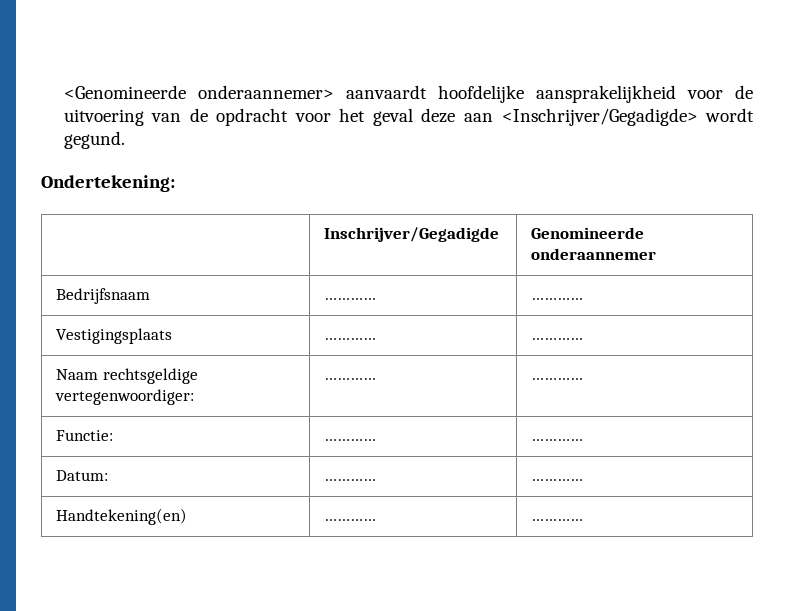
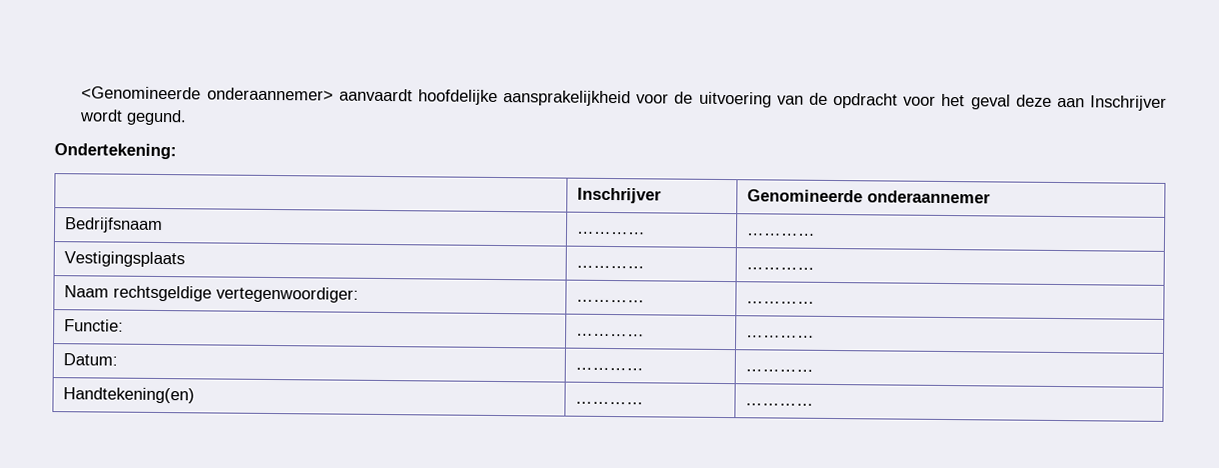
- <Genomineerde onderaannemer> aanvaardt hoofdelijke aansprakelijkheid voor de uitvoering van de opdracht voor het geval deze aan <Inschrijver/Gegadigde> wordt gegund.
+ <Genomineerde onderaannemer> aanvaardt hoofdelijke aansprakelijkheid voor de uitvoering van de opdracht voor het geval deze aan Inschrijver wordt gegund.
- | Inschrijver/Gegadigde | Genomineerde onderaannemer
+ | Inschrijver | Genomineerde onderaannemer

